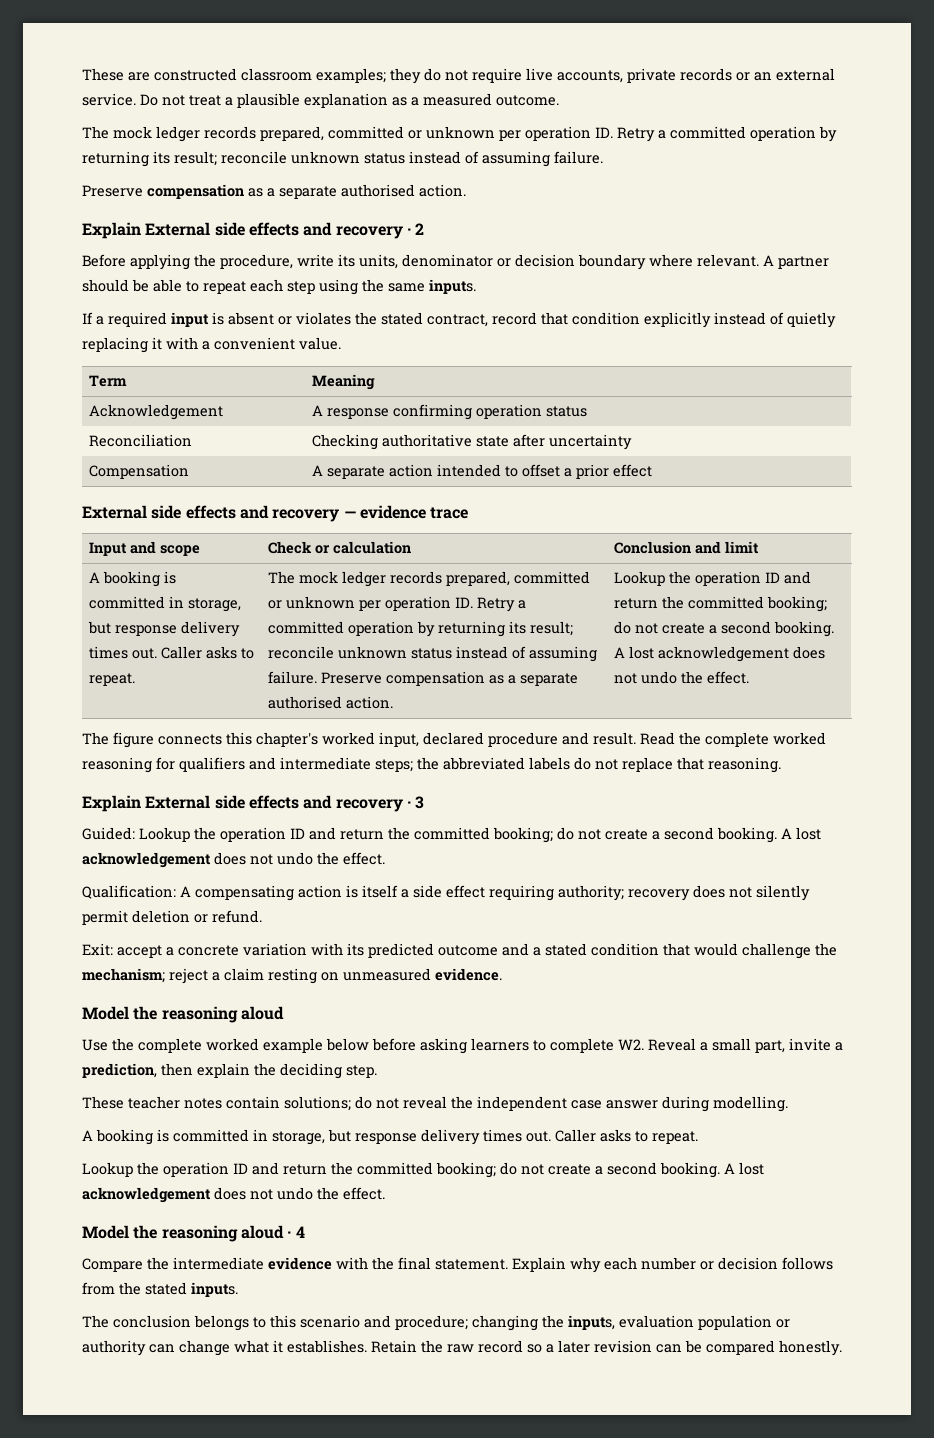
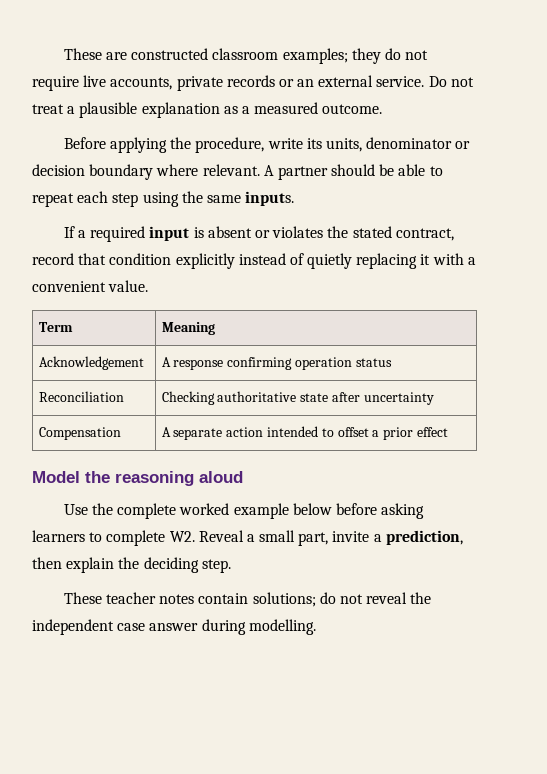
  Do not treat a plausible explanation as a measured outcome.
- The mock ledger records prepared, committed or unknown per operation ID. Retry a committed operation by returning its result; reconcile unknown status instead of assuming failure.
- Preserve compensation as a separate authorised action.
- Explain External side effects and recovery · 2
- External side effects and recovery — evidence trace
- Input and scope | Check or calculation | Conclusion and limit
- A booking is committed in storage, but response delivery times out. Caller asks to repeat. | The mock ledger records prepared, committed or unknown per operation ID. Retry a committed operation by returning its result; reconcile unknown status instead of assuming failure. Preserve compensation as a separate authorised action. | Lookup the operation ID and return the committed booking; do not create a second booking. A lost acknowledgement does not undo the effect.
- The figure connects this chapter's worked input, declared procedure and result. Read the complete worked reasoning for qualifiers and intermediate steps; the abbreviated labels do not replace that reasoning.
- Explain External side effects and recovery · 3
- Guided: Lookup the operation ID and return the committed booking; do not create a second booking. A lost acknowledgement does not undo the effect.
- Qualification: A compensating action is itself a side effect requiring authority; recovery does not silently permit deletion or refund.
- Exit: accept a concrete variation with its predicted outcome and a stated condition that would challenge the mechanism; reject a claim resting on unmeasured evidence.
  These teacher notes contain solutions; do not reveal the independent case answer during modelling.
- A booking is committed in storage, but response delivery times out. Caller asks to repeat.
- Lookup the operation ID and return the committed booking; do not create a second booking. A lost acknowledgement does not undo the effect.
- Model the reasoning aloud · 4
- Compare the intermediate evidence with the final statement. Explain why each number or decision follows from the stated inputs.
- The conclusion belongs to this scenario and procedure; changing the inputs, evaluation population or authority can change what it establishes. Retain the raw record so a later revision can be compared honestly.

